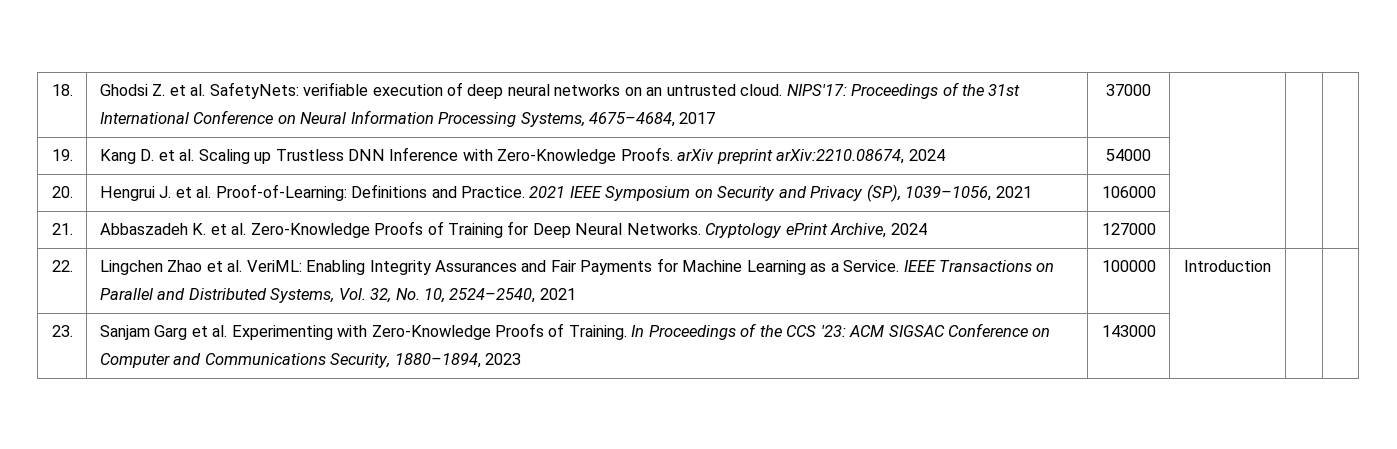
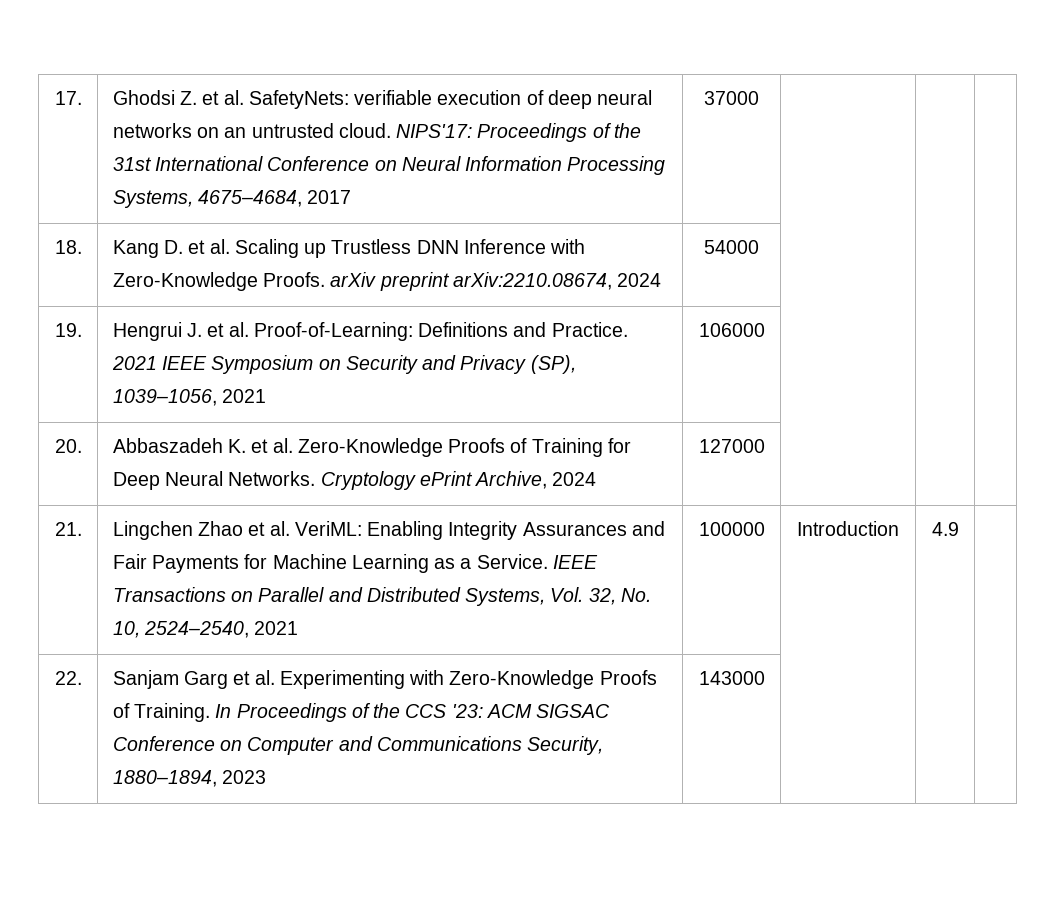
- 18. | Ghodsi Z. et al. SafetyNets: verifiable execution of deep neural networks on an untrusted cloud. NIPS'17: Proceedings of the 31st International Conference on Neural Information Processing Systems, 4675–4684, 2017 | 37000 | | |
+ 17. | Ghodsi Z. et al. SafetyNets: verifiable execution of deep neural networks on an untrusted cloud. NIPS'17: Proceedings of the 31st International Conference on Neural Information Processing Systems, 4675–4684, 2017 | 37000 | | |
- 19. | Kang D. et al. Scaling up Trustless DNN Inference with Zero-Knowledge Proofs. arXiv preprint arXiv:2210.08674, 2024 | 54000 | | |
+ 18. | Kang D. et al. Scaling up Trustless DNN Inference with Zero-Knowledge Proofs. arXiv preprint arXiv:2210.08674, 2024 | 54000 | | |
- 20. | Hengrui J. et al. Proof-of-Learning: Definitions and Practice. 2021 IEEE Symposium on Security and Privacy (SP), 1039–1056, 2021 | 106000 | | |
+ 19. | Hengrui J. et al. Proof-of-Learning: Definitions and Practice. 2021 IEEE Symposium on Security and Privacy (SP), 1039–1056, 2021 | 106000 | | |
- 21. | Abbaszadeh K. et al. Zero-Knowledge Proofs of Training for Deep Neural Networks. Cryptology ePrint Archive, 2024 | 127000 | | |
+ 20. | Abbaszadeh K. et al. Zero-Knowledge Proofs of Training for Deep Neural Networks. Cryptology ePrint Archive, 2024 | 127000 | | |
- 22. | Lingchen Zhao et al. VeriML: Enabling Integrity Assurances and Fair Payments for Machine Learning as a Service. IEEE Transactions on Parallel and Distributed Systems, Vol. 32, No. 10, 2524–2540, 2021 | 100000 | Introduction | |
- 23. | Sanjam Garg et al. Experimenting with Zero-Knowledge Proofs of Training. In Proceedings of the CCS '23: ACM SIGSAC Conference on Computer and Communications Security, 1880–1894, 2023 | 143000 | | |
+ 21. | Lingchen Zhao et al. VeriML: Enabling Integrity Assurances and Fair Payments for Machine Learning as a Service. IEEE Transactions on Parallel and Distributed Systems, Vol. 32, No. 10, 2524–2540, 2021 | 100000 | Introduction | 4.9 |
+ 22. | Sanjam Garg et al. Experimenting with Zero-Knowledge Proofs of Training. In Proceedings of the CCS '23: ACM SIGSAC Conference on Computer and Communications Security, 1880–1894, 2023 | 143000 | | |

